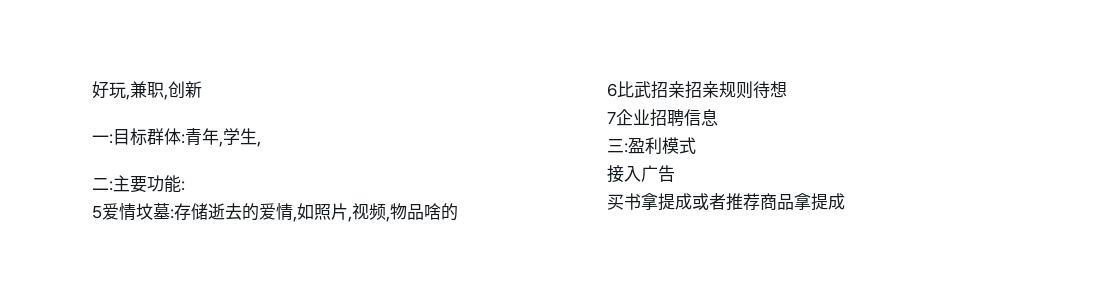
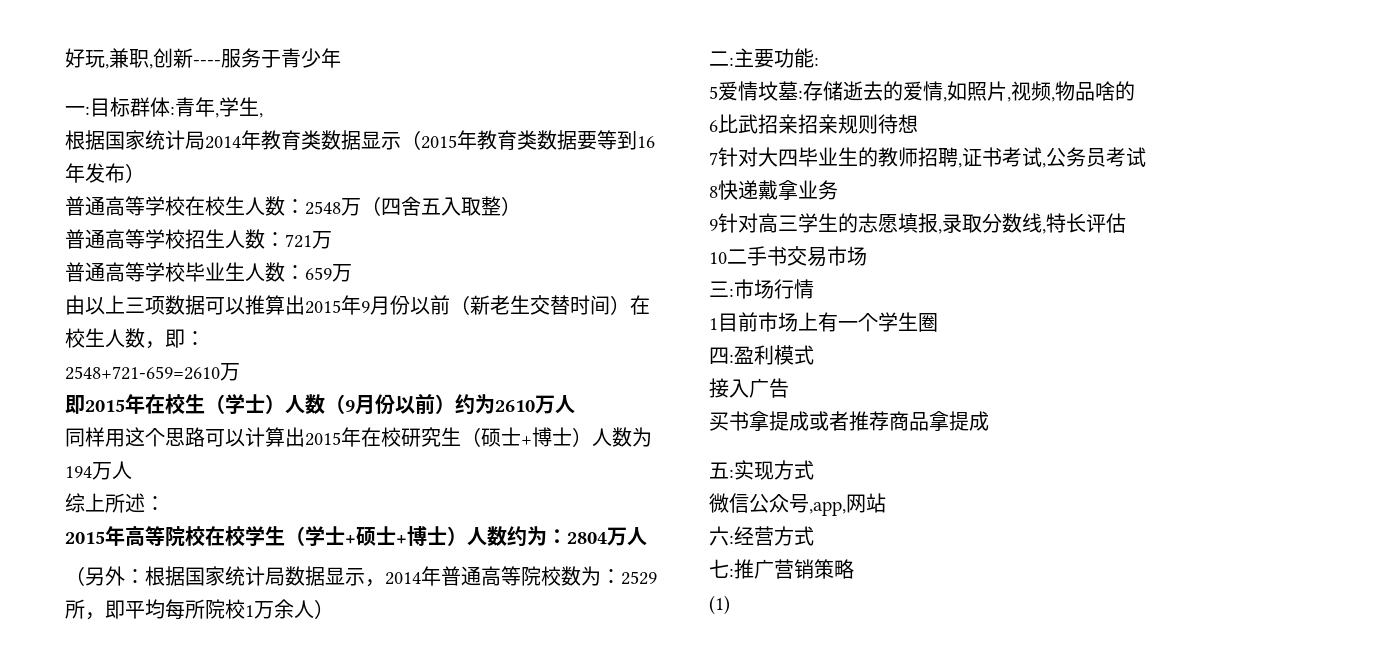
- 好玩,兼职,创新
+ 好玩,兼职,创新----服务于青少年
+ 根据国家统计局2014年教育类数据显示（2015年教育类数据要等到16年发布）
+ 普通高等学校在校生人数：2548万（四舍五入取整）
+ 普通高等学校招生人数：721万
+ 普通高等学校毕业生人数：659万
+ 由以上三项数据可以推算出2015年9月份以前（新老生交替时间）在校生人数，即：
+ 2548+721-659=2610万
+ 即2015年在校生（学士）人数（9月份以前）约为2610万人
+ 同样用这个思路可以计算出2015年在校研究生（硕士+博士）人数为194万人
+ 综上所述：
+ 2015年高等院校在校学生（学士+硕士+博士）人数约为：2804万人
+ （另外：根据国家统计局数据显示，2014年普通高等院校数为：2529所，即平均每所院校1万余人）
- 7企业招聘信息
- 三:盈利模式
+ 7针对大四毕业生的教师招聘,证书考试,公务员考试
+ 8快递戴拿业务
+ 9针对高三学生的志愿填报,录取分数线,特长评估
+ 10二手书交易市场
+ 三:市场行情
+ 1目前市场上有一个学生圈
+ 四:盈利模式
+ 五:实现方式
+ 微信公众号,app,网站
+ 六:经营方式
+ 七:推广营销策略
+ (1)

